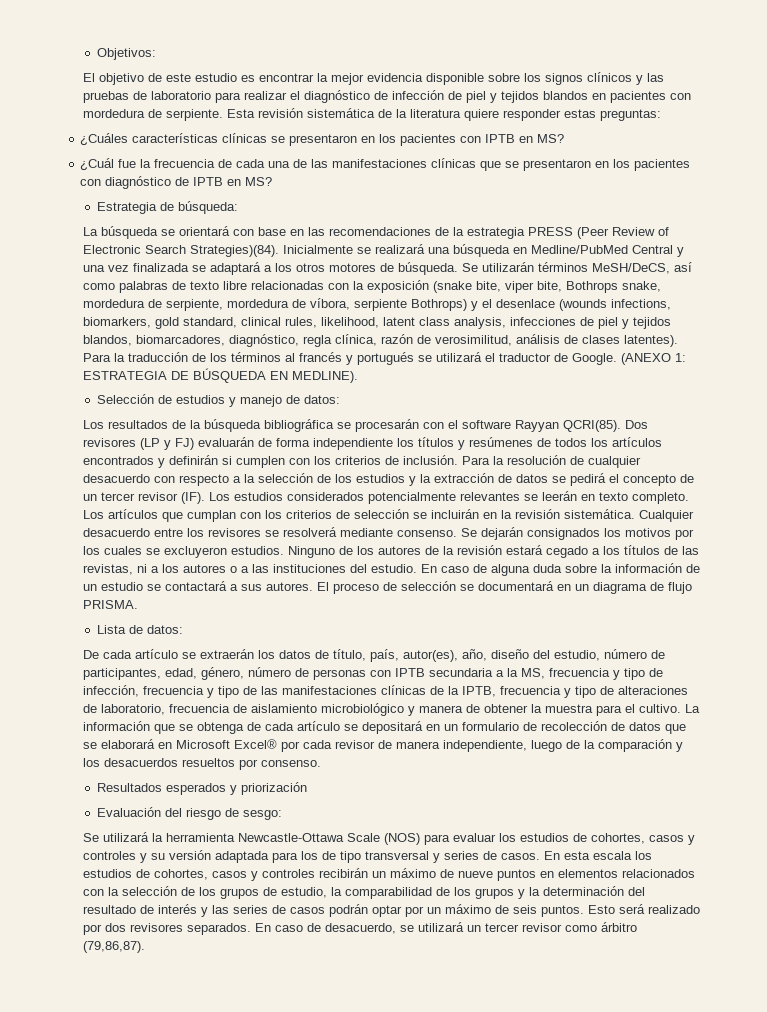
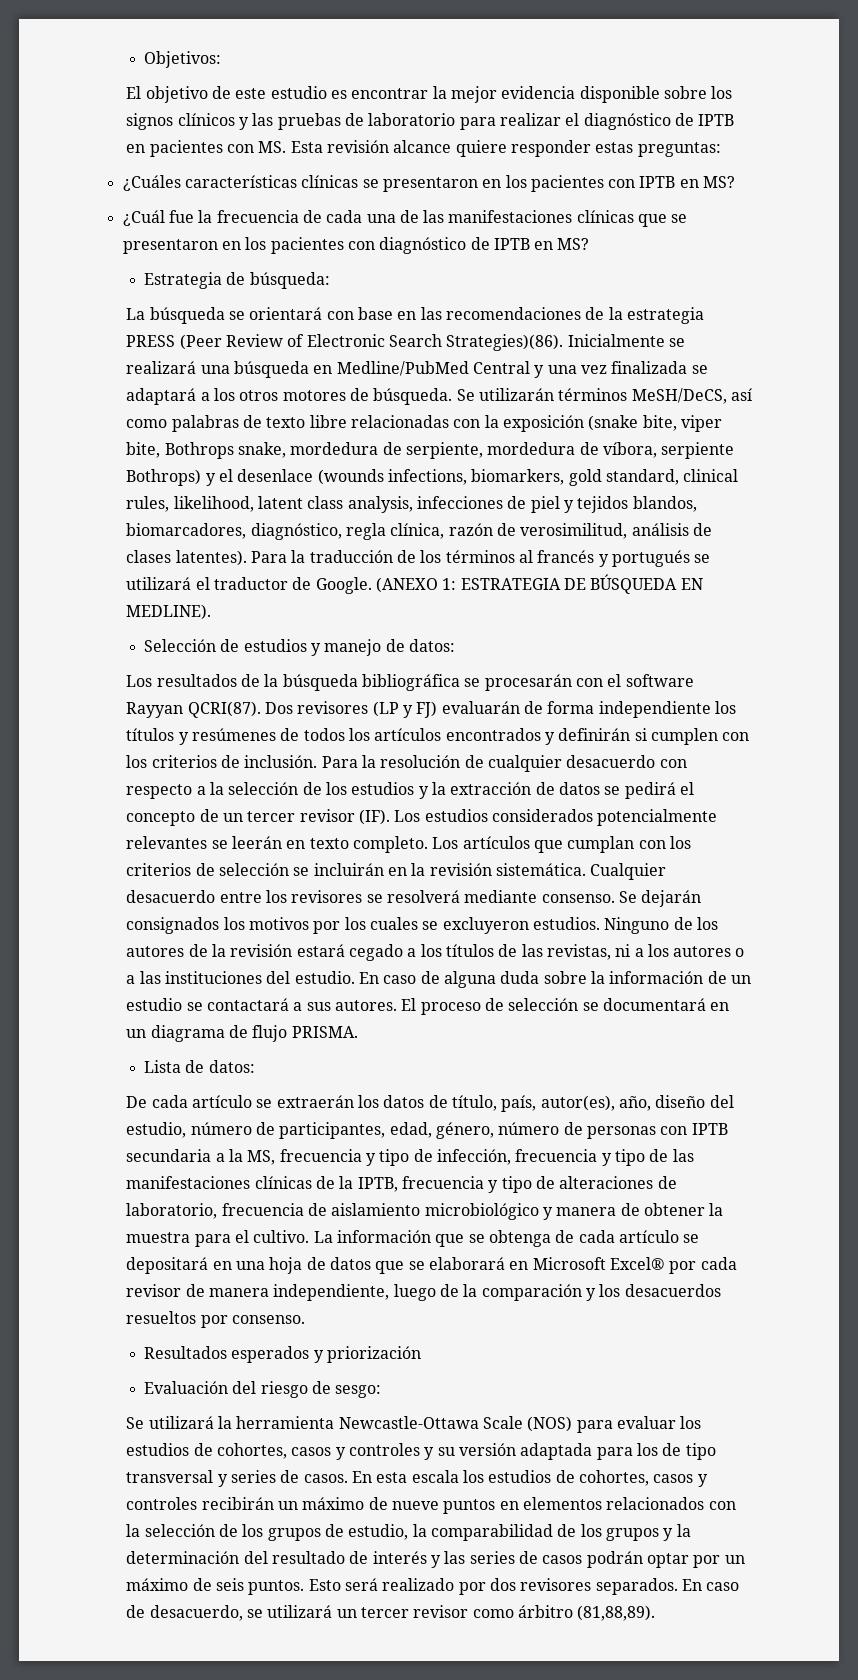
- El objetivo de este estudio es encontrar la mejor evidencia disponible sobre los signos clínicos y las pruebas de laboratorio para realizar el diagnóstico de infección de piel y tejidos blandos en pacientes con mordedura de serpiente. Esta revisión sistemática de la literatura quiere responder estas preguntas:
+ El objetivo de este estudio es encontrar la mejor evidencia disponible sobre los signos clínicos y las pruebas de laboratorio para realizar el diagnóstico de IPTB en pacientes con MS. Esta revisión alcance quiere responder estas preguntas:
- La búsqueda se orientará con base en las recomendaciones de la estrategia PRESS (Peer Review of Electronic Search Strategies)(84).
+ La búsqueda se orientará con base en las recomendaciones de la estrategia PRESS (Peer Review of Electronic Search Strategies)(86).
- Los resultados de la búsqueda bibliográfica se procesarán con el software Rayyan QCRI(85).
+ Los resultados de la búsqueda bibliográfica se procesarán con el software Rayyan QCRI(87).
- La información que se obtenga de cada artículo se depositará en un formulario de recolección de datos que se elaborará en Microsoft Excel® por cada revisor de manera independiente, luego de la comparación y los desacuerdos resueltos por consenso.
+ La información que se obtenga de cada artículo se depositará en una hoja de datos que se elaborará en Microsoft Excel® por cada revisor de manera independiente, luego de la comparación y los desacuerdos resueltos por consenso.
- En caso de desacuerdo, se utilizará un tercer revisor como árbitro (79,86,87).
+ En caso de desacuerdo, se utilizará un tercer revisor como árbitro (81,88,89).

